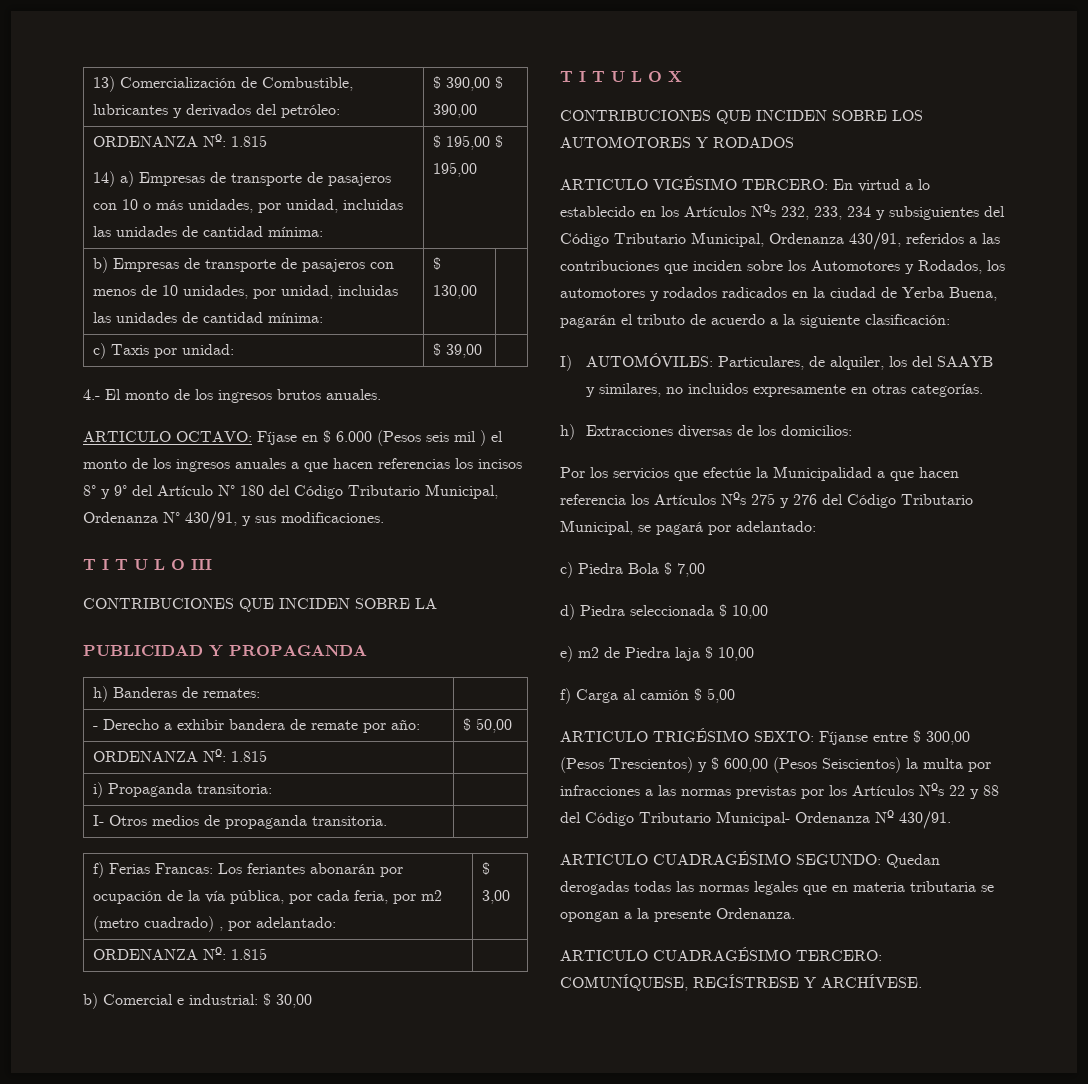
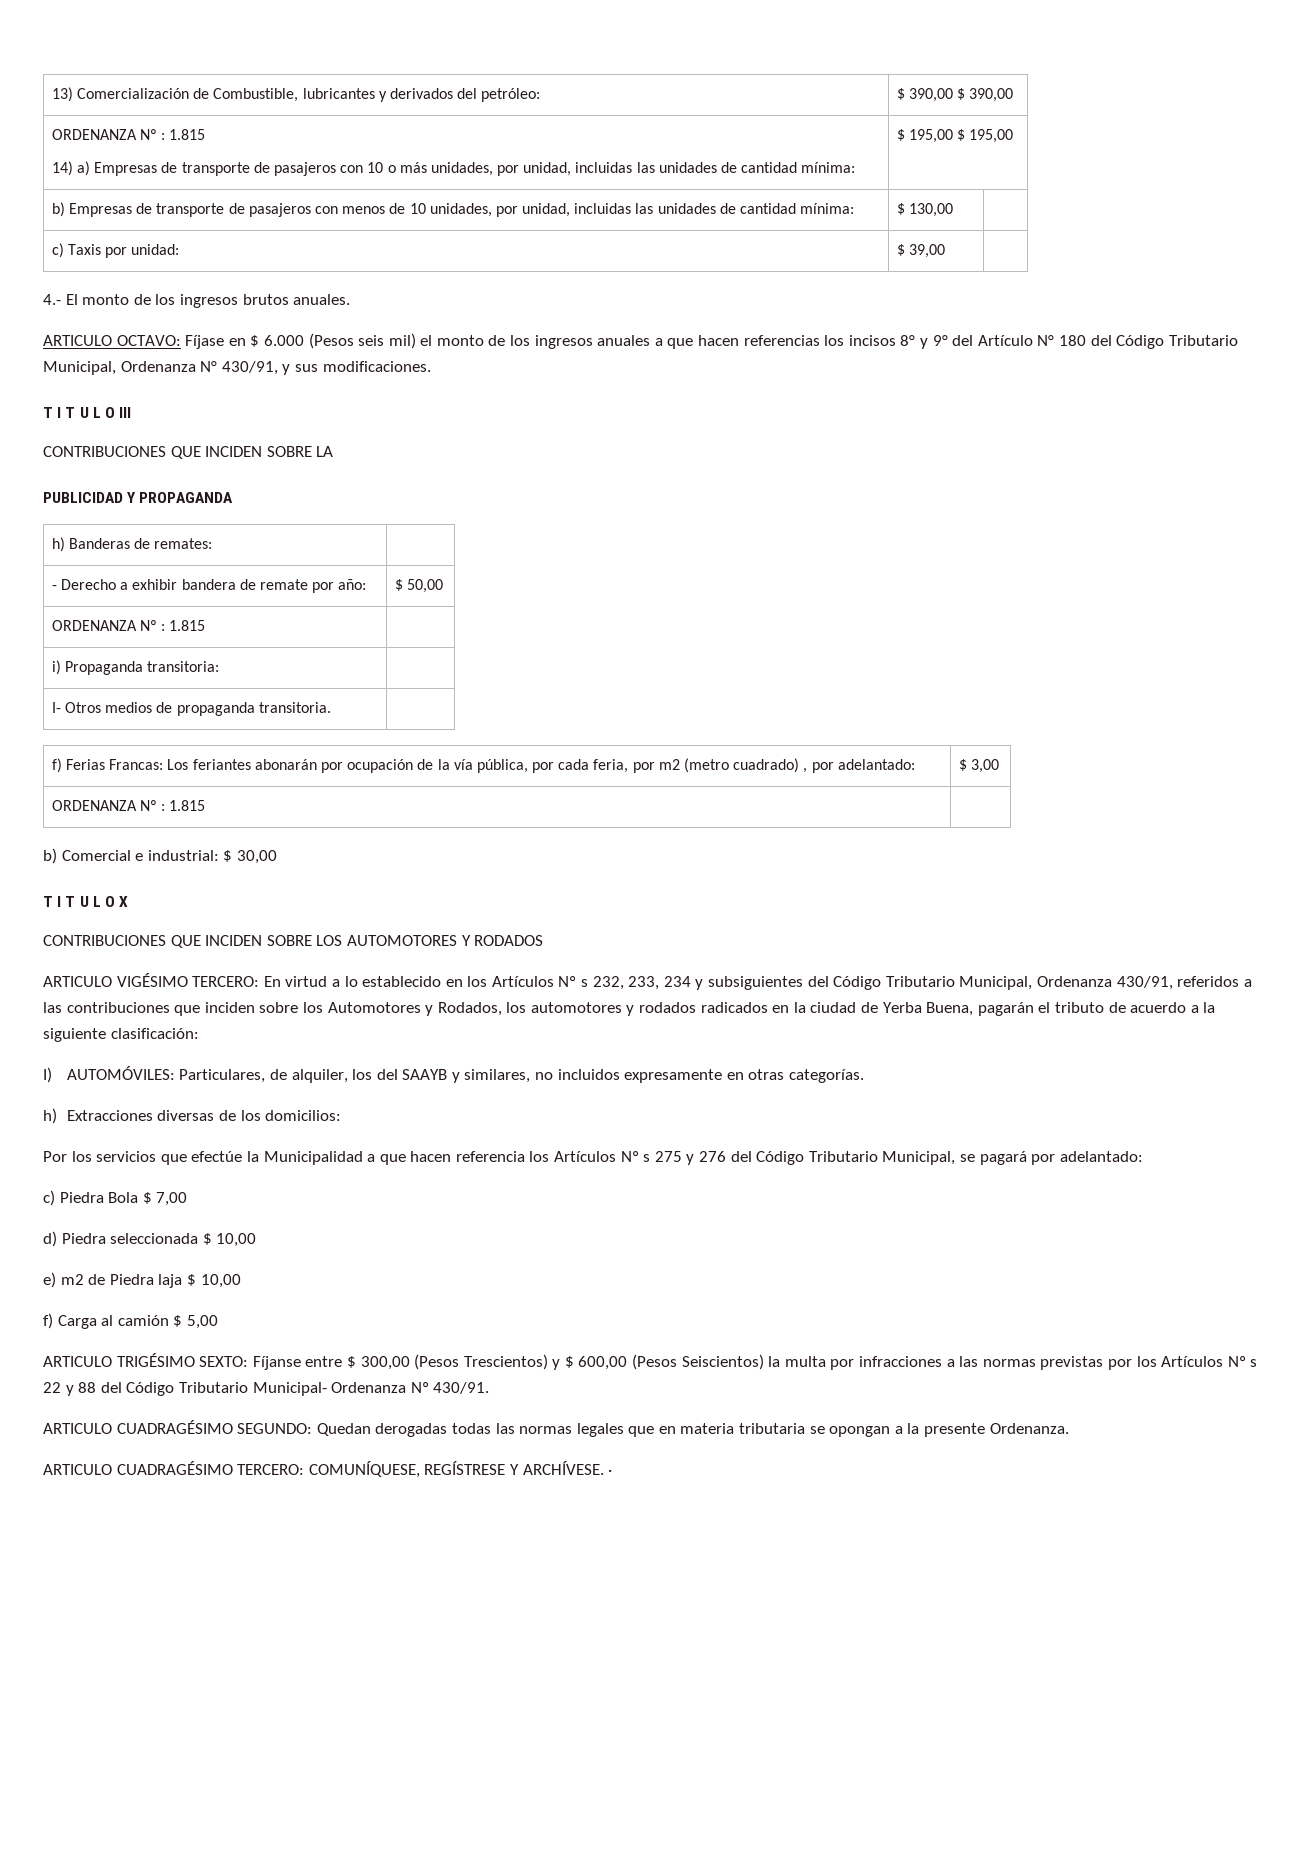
  13) Comercialización de Combustible, lubricantes y derivados del petróleo: | $ 390,00 $ 390,00
- ORDENANZA Nº: 1.815
+ ORDENANZA Nº : 1.815
- ARTICULO OCTAVO: Fíjase en $ 6.000 (Pesos seis mil ) el monto de los ingresos anuales a que hacen referencias los incisos 8° y 9° del Artículo N° 180 del Código Tributario Municipal, Ordenanza N° 430/91, y sus modificaciones.
+ ARTICULO OCTAVO: Fíjase en $ 6.000 (Pesos seis mil) el monto de los ingresos anuales a que hacen referencias los incisos 8° y 9° del Artículo N° 180 del Código Tributario Municipal, Ordenanza N° 430/91, y sus modificaciones.
  - Derecho a exhibir bandera de remate por año: | $ 50,00
- ORDENANZA Nº: 1.815 |
+ ORDENANZA Nº : 1.815 |
  f) Ferias Francas: Los feriantes abonarán por ocupación de la vía pública, por cada feria, por m2 (metro cuadrado) , por adelantado: | $ 3,00
- ORDENANZA Nº: 1.815 |
+ ORDENANZA Nº : 1.815 |
- ARTICULO VIGÉSIMO TERCERO: En virtud a lo establecido en los Artículos Nºs 232, 233, 234 y subsiguientes del Código Tributario Municipal, Ordenanza 430/91, referidos a las contribuciones que inciden sobre los Automotores y Rodados, los automotores y rodados radicados en la ciudad de Yerba Buena, pagarán el tributo de acuerdo a la siguiente clasificación:
+ ARTICULO VIGÉSIMO TERCERO: En virtud a lo establecido en los Artículos Nº s 232, 233, 234 y subsiguientes del Código Tributario Municipal, Ordenanza 430/91, referidos a las contribuciones que inciden sobre los Automotores y Rodados, los automotores y rodados radicados en la ciudad de Yerba Buena, pagarán el tributo de acuerdo a la siguiente clasificación:
- Por los servicios que efectúe la Municipalidad a que hacen referencia los Artículos Nºs 275 y 276 del Código Tributario Municipal, se pagará por adelantado:
+ Por los servicios que efectúe la Municipalidad a que hacen referencia los Artículos Nº s 275 y 276 del Código Tributario Municipal, se pagará por adelantado:
- ARTICULO TRIGÉSIMO SEXTO: Fíjanse entre $ 300,00 (Pesos Trescientos) y $ 600,00 (Pesos Seiscientos) la multa por infracciones a las normas previstas por los Artículos Nºs 22 y 88 del Código Tributario Municipal- Ordenanza Nº 430/91.
+ ARTICULO TRIGÉSIMO SEXTO: Fíjanse entre $ 300,00 (Pesos Trescientos) y $ 600,00 (Pesos Seiscientos) la multa por infracciones a las normas previstas por los Artículos Nº s 22 y 88 del Código Tributario Municipal- Ordenanza Nº 430/91.
+ ·

